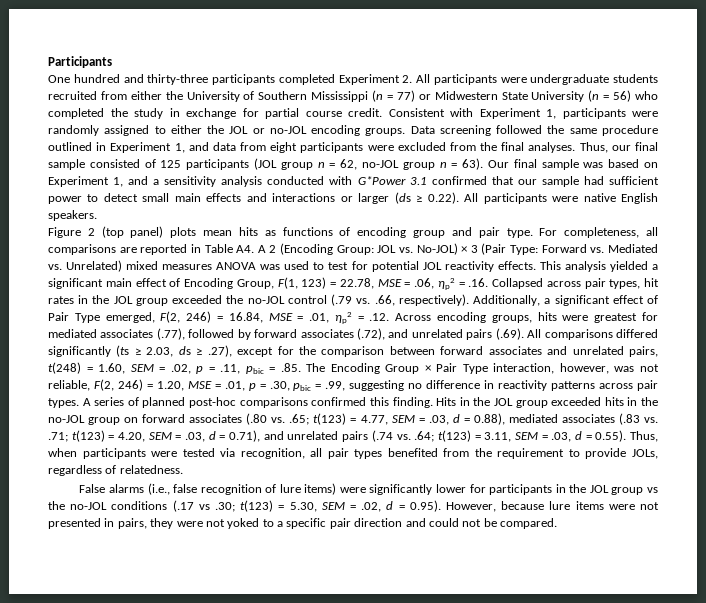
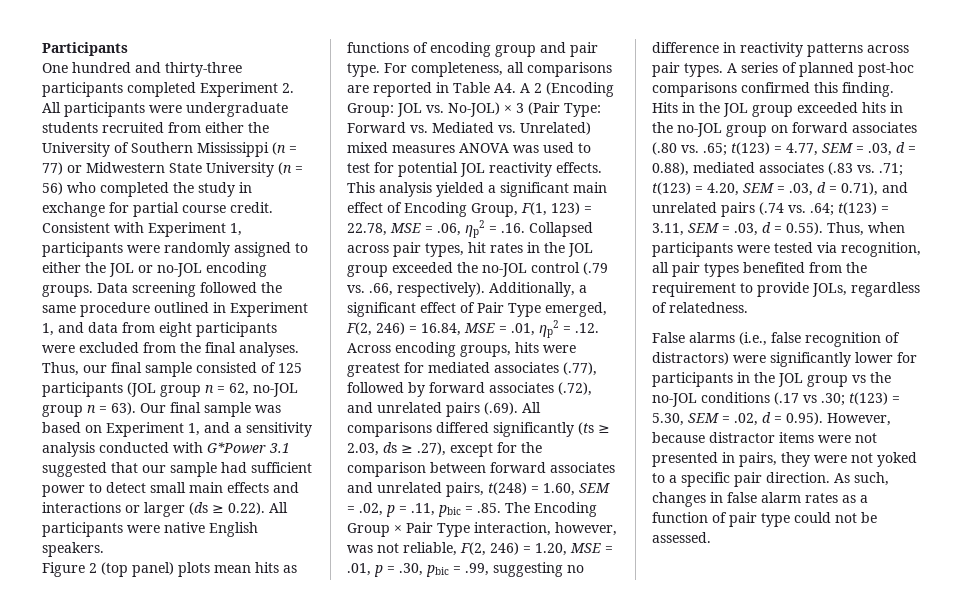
- Our final sample was based on Experiment 1, and a sensitivity analysis conducted with G*Power 3.1 confirmed that our sample had sufficient power to detect small main effects and interactions or larger (ds ≥ 0.22). All participants were native English speakers.
+ Our final sample was based on Experiment 1, and a sensitivity analysis conducted with G*Power 3.1 suggested that our sample had sufficient power to detect small main effects and interactions or larger (ds ≥ 0.22). All participants were native English speakers.
- False alarms (i.e., false recognition of lure items) were significantly lower for participants in the JOL group vs the no-JOL conditions (.17 vs .30; t(123) = 5.30, SEM = .02, d = 0.95). However, because lure items were not presented in pairs, they were not yoked to a specific pair direction and could not be compared.
+ False alarms (i.e., false recognition of distractors) were significantly lower for participants in the JOL group vs the no-JOL conditions (.17 vs .30; t(123) = 5.30, SEM = .02, d = 0.95). However, because distractor items were not presented in pairs, they were not yoked to a specific pair direction. As such, changes in false alarm rates as a function of pair type could not be assessed.

